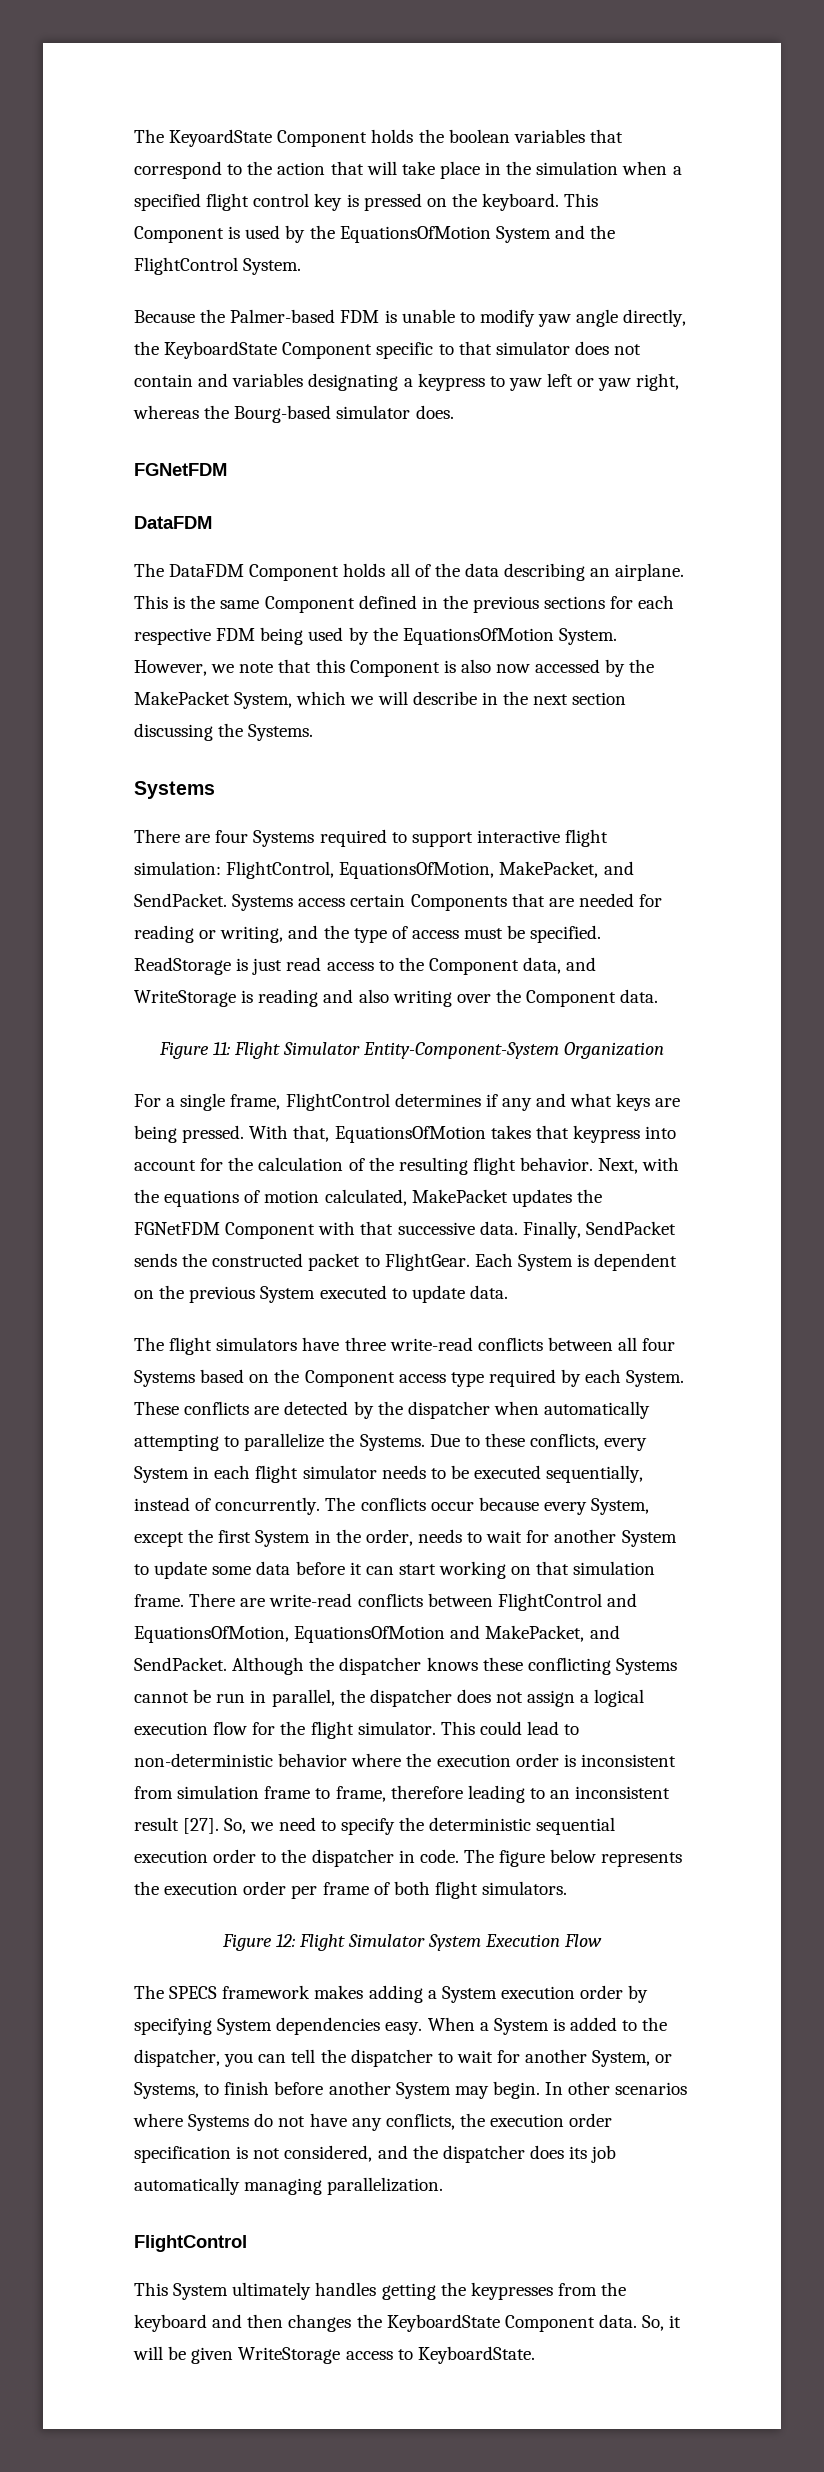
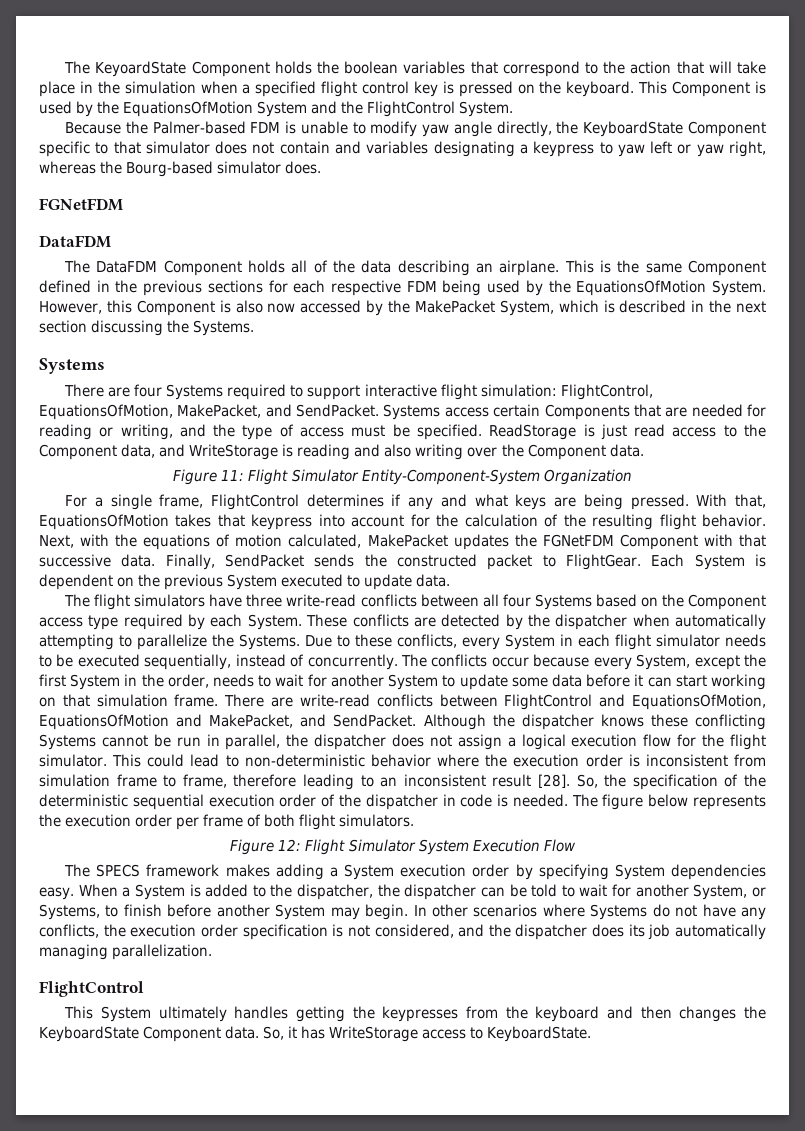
- However, we note that this Component is also now accessed by the MakePacket System, which we will describe in the next section discussing the Systems.
+ However, this Component is also now accessed by the MakePacket System, which is described in the next section discussing the Systems.
- This could lead to non-deterministic behavior where the execution order is inconsistent from simulation frame to frame, therefore leading to an inconsistent result [27]. So, we need to specify the deterministic sequential execution order to the dispatcher in code.
+ This could lead to non-deterministic behavior where the execution order is inconsistent from simulation frame to frame, therefore leading to an inconsistent result [28]. So, the specification of the deterministic sequential execution order of the dispatcher in code is needed.
- When a System is added to the dispatcher, you can tell the dispatcher to wait for another System, or Systems, to finish before another System may begin.
+ When a System is added to the dispatcher, the dispatcher can be told to wait for another System, or Systems, to finish before another System may begin.
- So, it will be given WriteStorage access to KeyboardState.
+ So, it has WriteStorage access to KeyboardState.

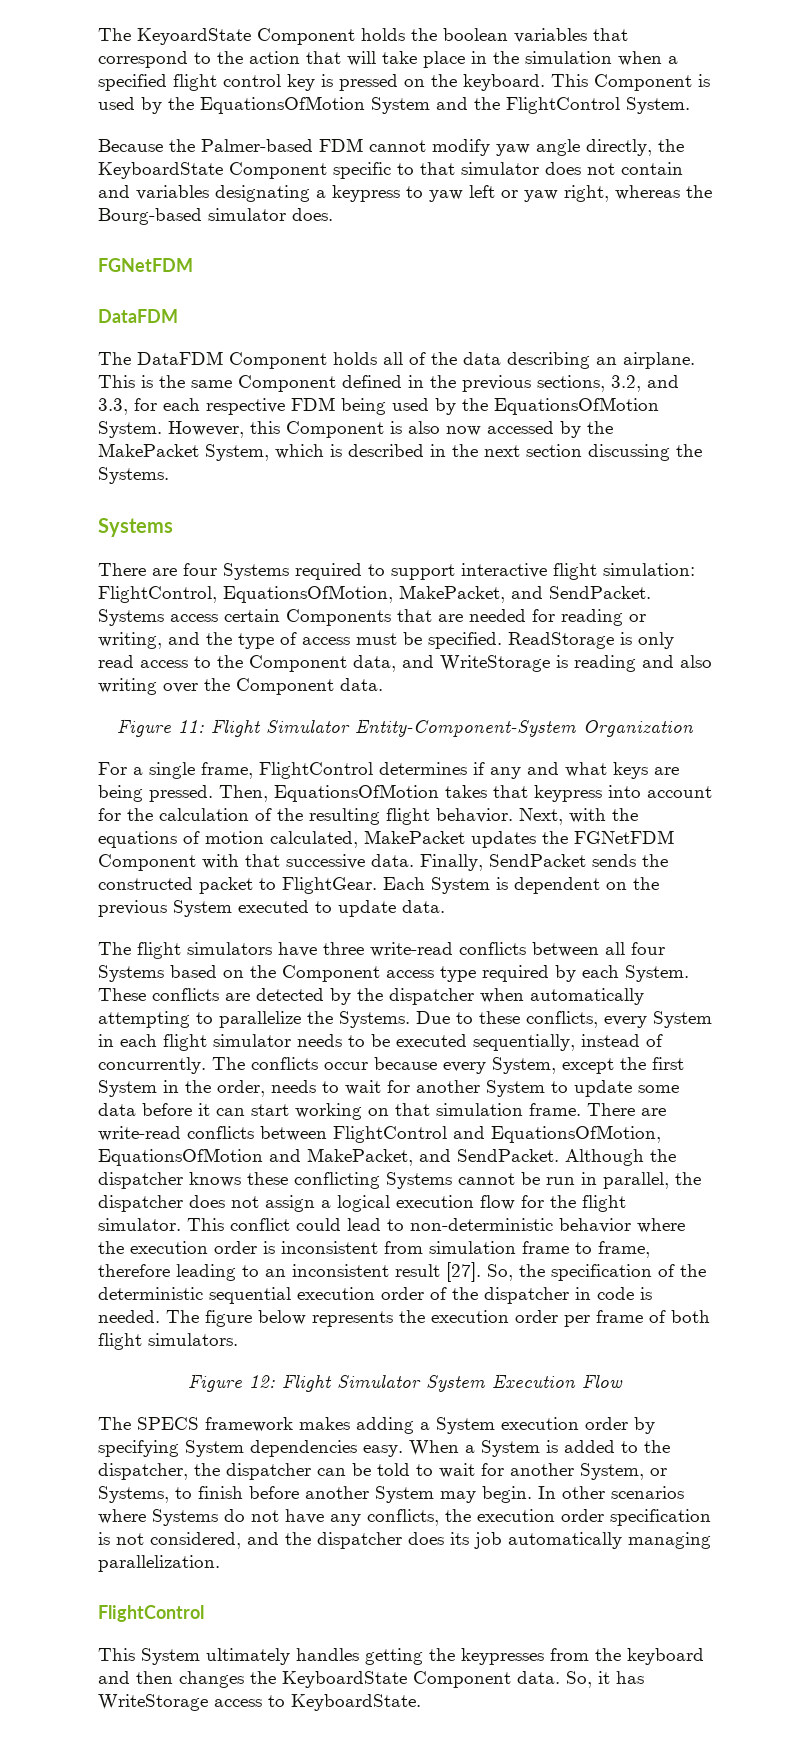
- Because the Palmer-based FDM is unable to modify yaw angle directly, the KeyboardState Component specific to that simulator does not contain and variables designating a keypress to yaw left or yaw right, whereas the Bourg-based simulator does.
+ Because the Palmer-based FDM cannot modify yaw angle directly, the KeyboardState Component specific to that simulator does not contain and variables designating a keypress to yaw left or yaw right, whereas the Bourg-based simulator does.
- This is the same Component defined in the previous sections for each respective FDM being used by the EquationsOfMotion System.
+ This is the same Component defined in the previous sections, 3.2, and 3.3, for each respective FDM being used by the EquationsOfMotion System.
- ReadStorage is just read access to the Component data, and WriteStorage is reading and also writing over the Component data.
+ ReadStorage is only read access to the Component data, and WriteStorage is reading and also writing over the Component data.
- With that, EquationsOfMotion takes that keypress into account for the calculation of the resulting flight behavior.
+ Then, EquationsOfMotion takes that keypress into account for the calculation of the resulting flight behavior.
- This could lead to non-deterministic behavior where the execution order is inconsistent from simulation frame to frame, therefore leading to an inconsistent result [28].
+ This conflict could lead to non-deterministic behavior where the execution order is inconsistent from simulation frame to frame, therefore leading to an inconsistent result [27].

